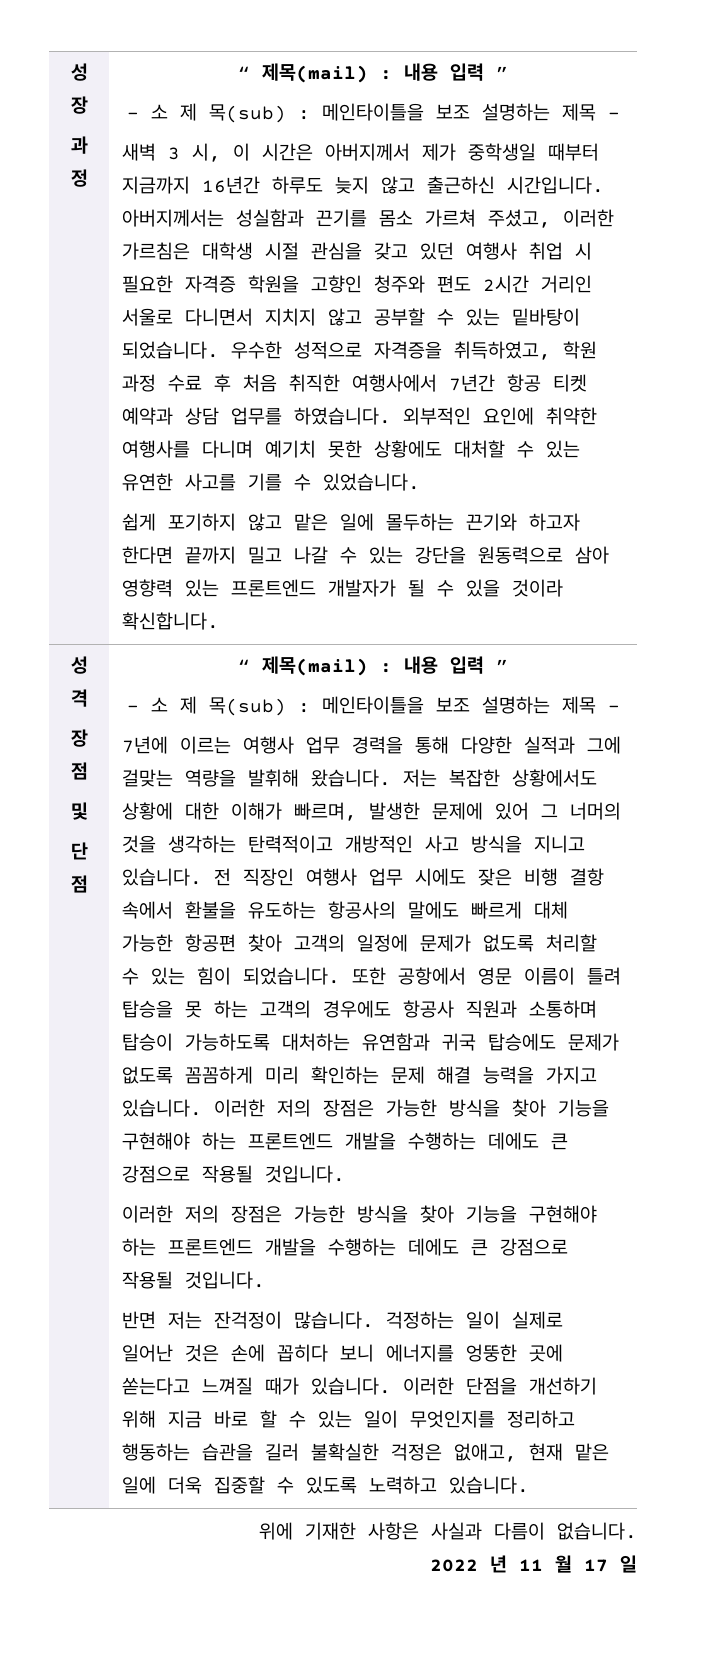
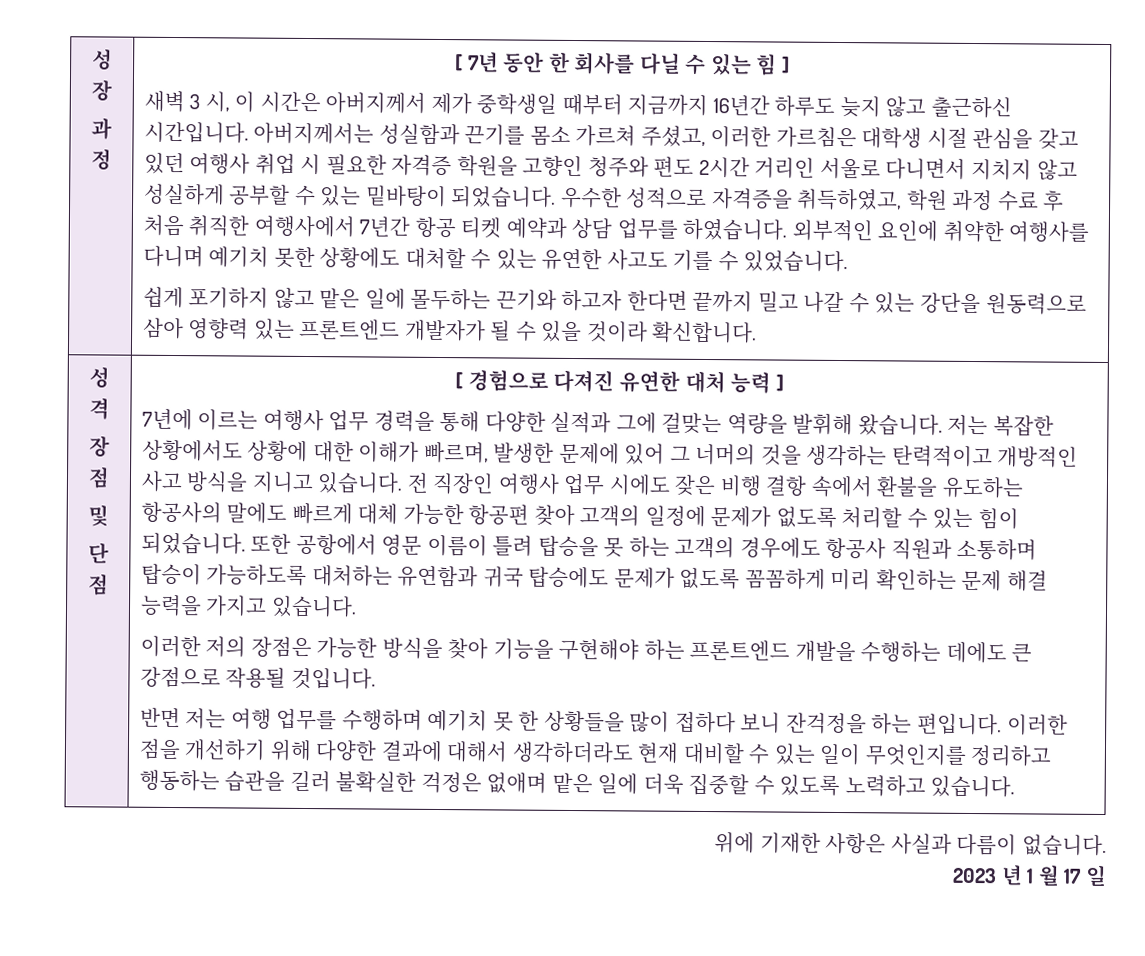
- 과 정 | “ 제목(mail) : 내용 입력 ”
- - 소 제 목(sub) : 메인타이틀을 보조 설명하는 제목 –
+ 과 정 | [ 7년 동안 한 회사를 다닐 수 있는 힘 ]
- 아버지께서는 성실함과 끈기를 몸소 가르쳐 주셨고, 이러한 가르침은 대학생 시절 관심을 갖고 있던 여행사 취업 시 필요한 자격증 학원을 고향인 청주와 편도 2시간 거리인 서울로 다니면서 지치지 않고 공부할 수 있는 밑바탕이 되었습니다.
+ 아버지께서는 성실함과 끈기를 몸소 가르쳐 주셨고, 이러한 가르침은 대학생 시절 관심을 갖고 있던 여행사 취업 시 필요한 자격증 학원을 고향인 청주와 편도 2시간 거리인 서울로 다니면서 지치지 않고 성실하게 공부할 수 있는 밑바탕이 되었습니다.
- 외부적인 요인에 취약한 여행사를 다니며 예기치 못한 상황에도 대처할 수 있는 유연한 사고를 기를 수 있었습니다.
+ 외부적인 요인에 취약한 여행사를 다니며 예기치 못한 상황에도 대처할 수 있는 유연한 사고도 기를 수 있었습니다.
- 단 점 | “ 제목(mail) : 내용 입력 ”
- - 소 제 목(sub) : 메인타이틀을 보조 설명하는 제목 -
+ 단 점 | [ 경험으로 다져진 유연한 대처 능력 ]
- 또한 공항에서 영문 이름이 틀려 탑승을 못 하는 고객의 경우에도 항공사 직원과 소통하며 탑승이 가능하도록 대처하는 유연함과 귀국 탑승에도 문제가 없도록 꼼꼼하게 미리 확인하는 문제 해결 능력을 가지고 있습니다. 이러한 저의 장점은 가능한 방식을 찾아 기능을 구현해야 하는 프론트엔드 개발을 수행하는 데에도 큰 강점으로 작용될 것입니다.
+ 또한 공항에서 영문 이름이 틀려 탑승을 못 하는 고객의 경우에도 항공사 직원과 소통하며 탑승이 가능하도록 대처하는 유연함과 귀국 탑승에도 문제가 없도록 꼼꼼하게 미리 확인하는 문제 해결 능력을 가지고 있습니다.
- 반면 저는 잔걱정이 많습니다. 걱정하는 일이 실제로 일어난 것은 손에 꼽히다 보니 에너지를 엉뚱한 곳에 쏟는다고 느껴질 때가 있습니다. 이러한 단점을 개선하기 위해 지금 바로 할 수 있는 일이 무엇인지를 정리하고 행동하는 습관을 길러 불확실한 걱정은 없애고, 현재 맡은 일에 더욱 집중할 수 있도록 노력하고 있습니다.
+ 반면 저는 여행 업무를 수행하며 예기치 못 한 상황들을 많이 접하다 보니 잔걱정을 하는 편입니다. 이러한 점을 개선하기 위해 다양한 결과에 대해서 생각하더라도 현재 대비할 수 있는 일이 무엇인지를 정리하고 행동하는 습관을 길러 불확실한 걱정은 없애며 맡은 일에 더욱 집중할 수 있도록 노력하고 있습니다.
- 2022 년 11 월 17 일
+ 2023 년 1 월 17 일

